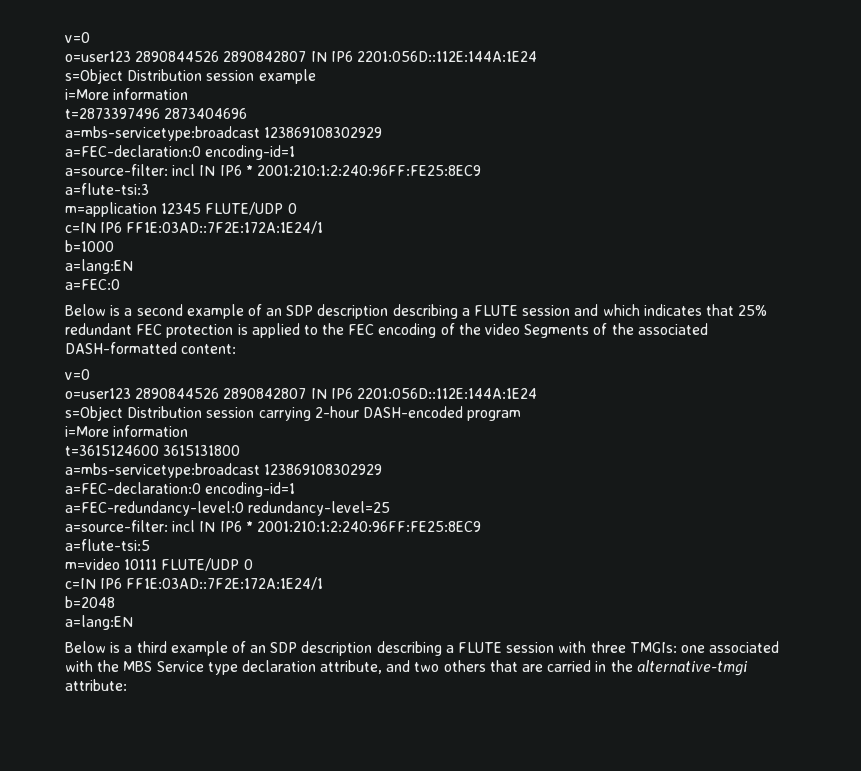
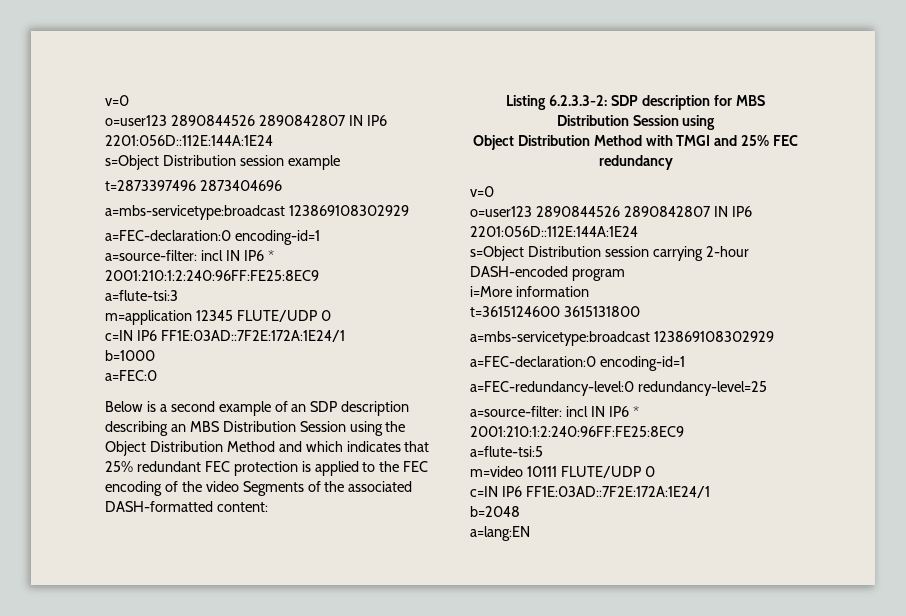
  s=Object Distribution session example
- i=More information
  b=1000
- a=lang:EN
- Below is a second example of an SDP description describing a FLUTE session and which indicates that 25% redundant FEC protection is applied to the FEC encoding of the video Segments of the associated DASH-formatted content:
+ Below is a second example of an SDP description describing an MBS Distribution Session using the Object Distribution Method and which indicates that 25% redundant FEC protection is applied to the FEC encoding of the video Segments of the associated DASH-formatted content:
+ Listing 6.2.3.3-2: SDP description for MBS Distribution Session using
+ Object Distribution Method with TMGI and 25% FEC redundancy
- Below is a third example of an SDP description describing a FLUTE session with three TMGIs: one associated with the MBS Service type declaration attribute, and two others that are carried in the alternative-tmgi attribute:

